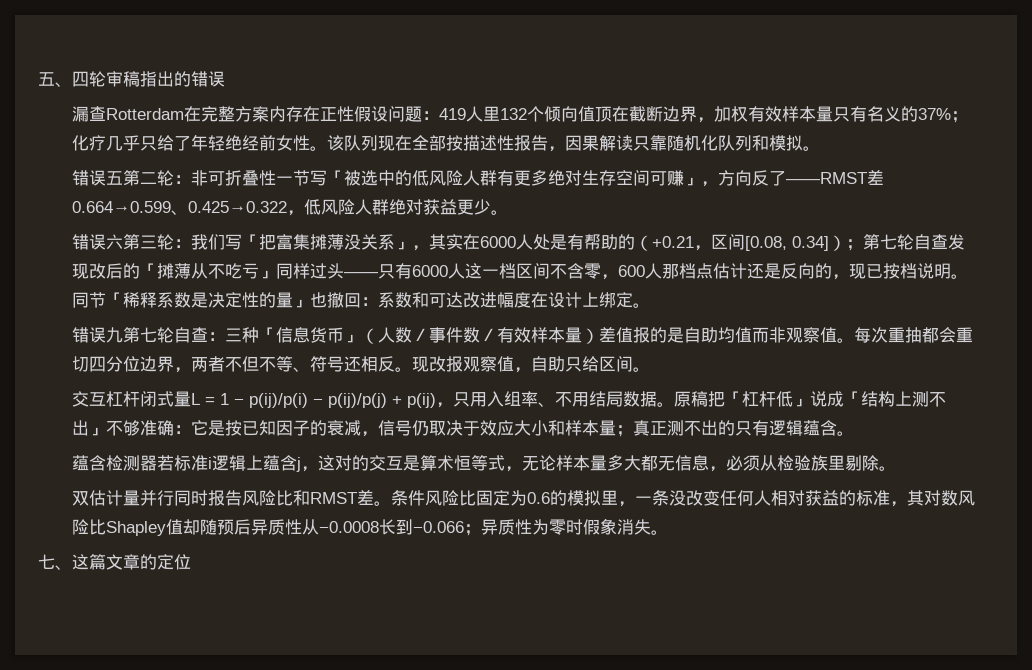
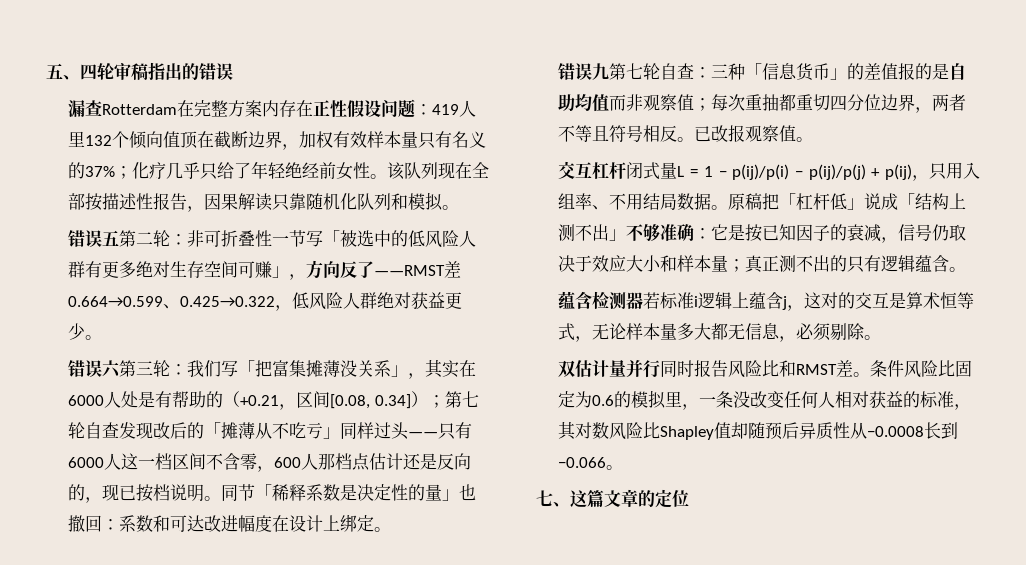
- 错误九第七轮自查：三种「信息货币」（人数／事件数／有效样本量）差值报的是自助均值而非观察值。每次重抽都会重切四分位边界，两者不但不等、符号还相反。现改报观察值，自助只给区间。
+ 错误九第七轮自查：三种「信息货币」的差值报的是自助均值而非观察值；每次重抽都重切四分位边界，两者不等且符号相反。已改报观察值。
- 蕴含检测器若标准i逻辑上蕴含j，这对的交互是算术恒等式，无论样本量多大都无信息，必须从检验族里剔除。
+ 蕴含检测器若标准i逻辑上蕴含j，这对的交互是算术恒等式，无论样本量多大都无信息，必须剔除。
- 条件风险比固定为0.6的模拟里，一条没改变任何人相对获益的标准，其对数风险比Shapley值却随预后异质性从−0.0008长到−0.066；异质性为零时假象消失。
+ 条件风险比固定为0.6的模拟里，一条没改变任何人相对获益的标准，其对数风险比Shapley值却随预后异质性从−0.0008长到−0.066。

